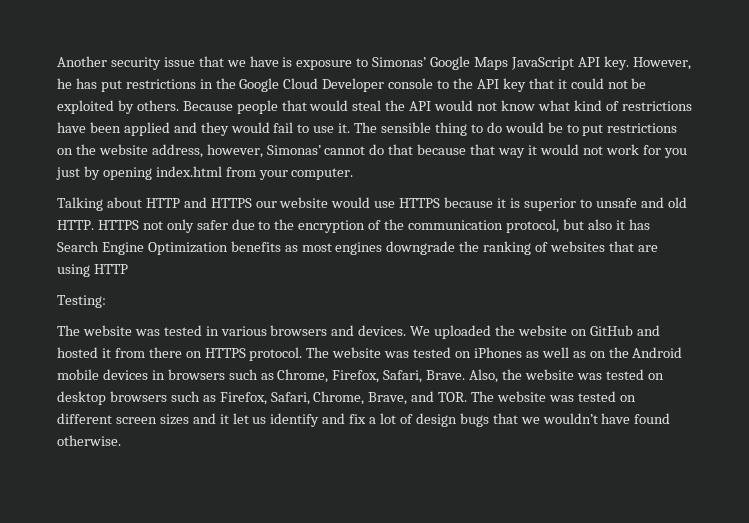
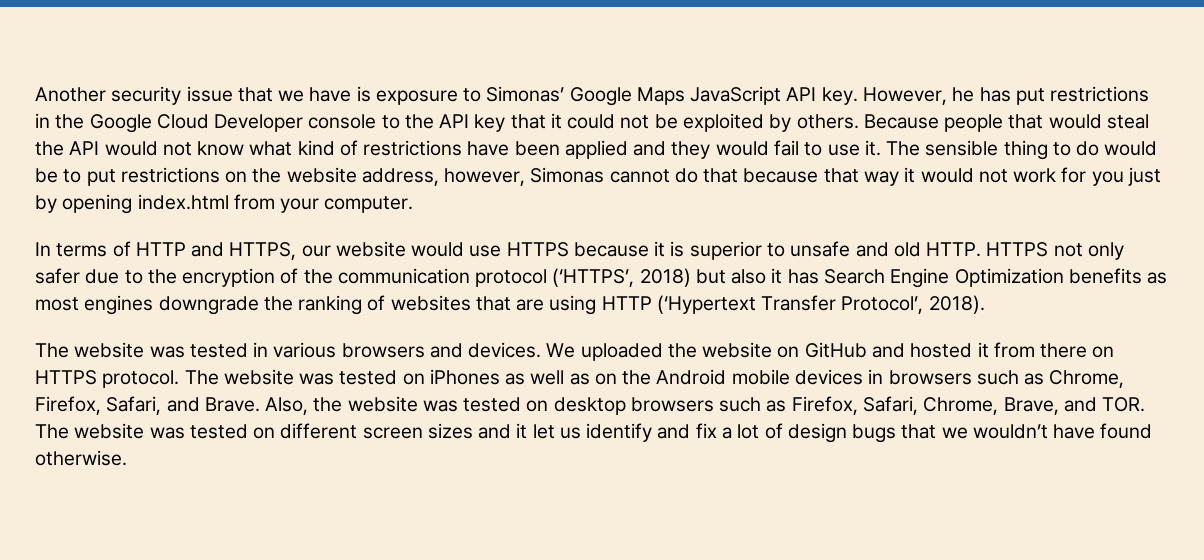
- The sensible thing to do would be to put restrictions on the website address, however, Simonas’ cannot do that because that way it would not work for you just by opening index.html from your computer.
+ The sensible thing to do would be to put restrictions on the website address, however, Simonas cannot do that because that way it would not work for you just by opening index.html from your computer.
- Talking about HTTP and HTTPS our website would use HTTPS because it is superior to unsafe and old HTTP.
+ In terms of HTTP and HTTPS, our website would use HTTPS because it is superior to unsafe and old HTTP.
- HTTPS not only safer due to the encryption of the communication protocol, but also it has Search Engine Optimization benefits as most engines downgrade the ranking of websites that are using HTTP
- Testing:
+ HTTPS not only safer due to the encryption of the communication protocol (‘HTTPS’, 2018) but also it has Search Engine Optimization benefits as most engines downgrade the ranking of websites that are using HTTP (‘Hypertext Transfer Protocol’, 2018).
- The website was tested on iPhones as well as on the Android mobile devices in browsers such as Chrome, Firefox, Safari, Brave.
+ The website was tested on iPhones as well as on the Android mobile devices in browsers such as Chrome, Firefox, Safari, and Brave.

